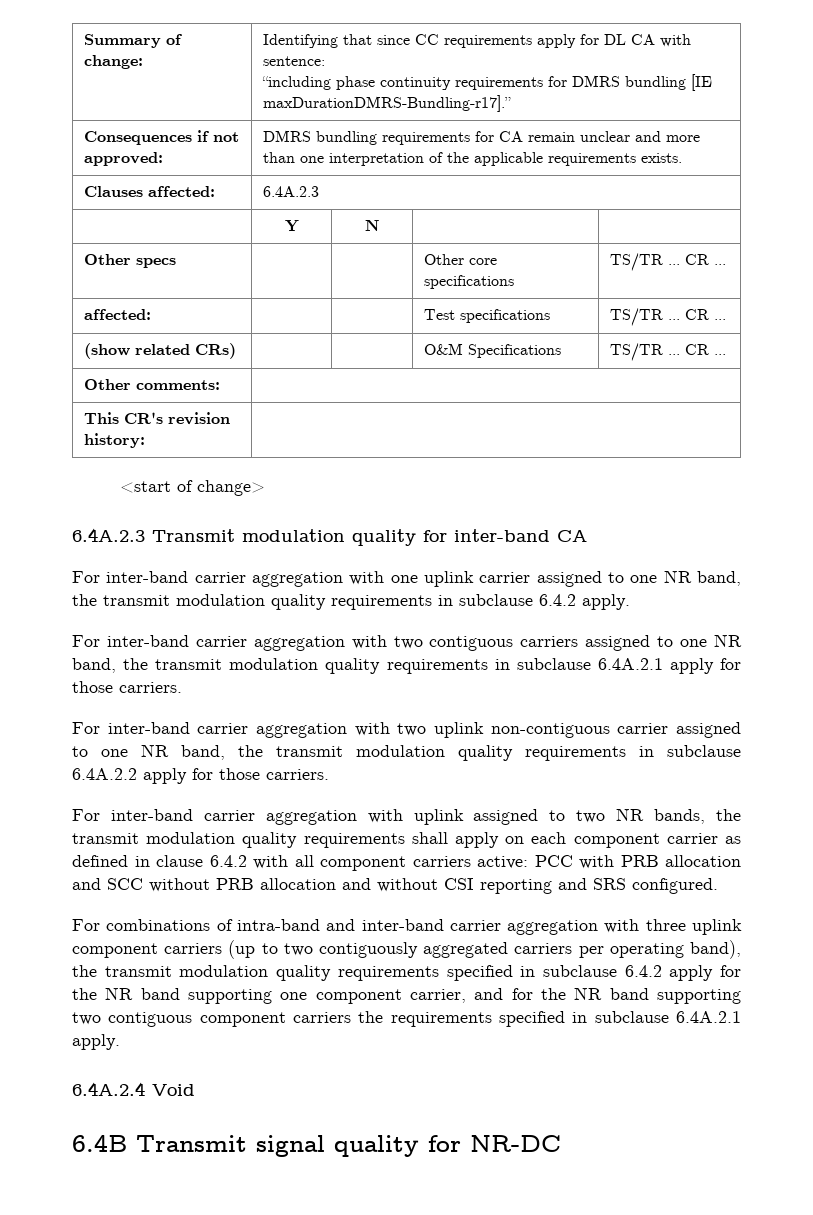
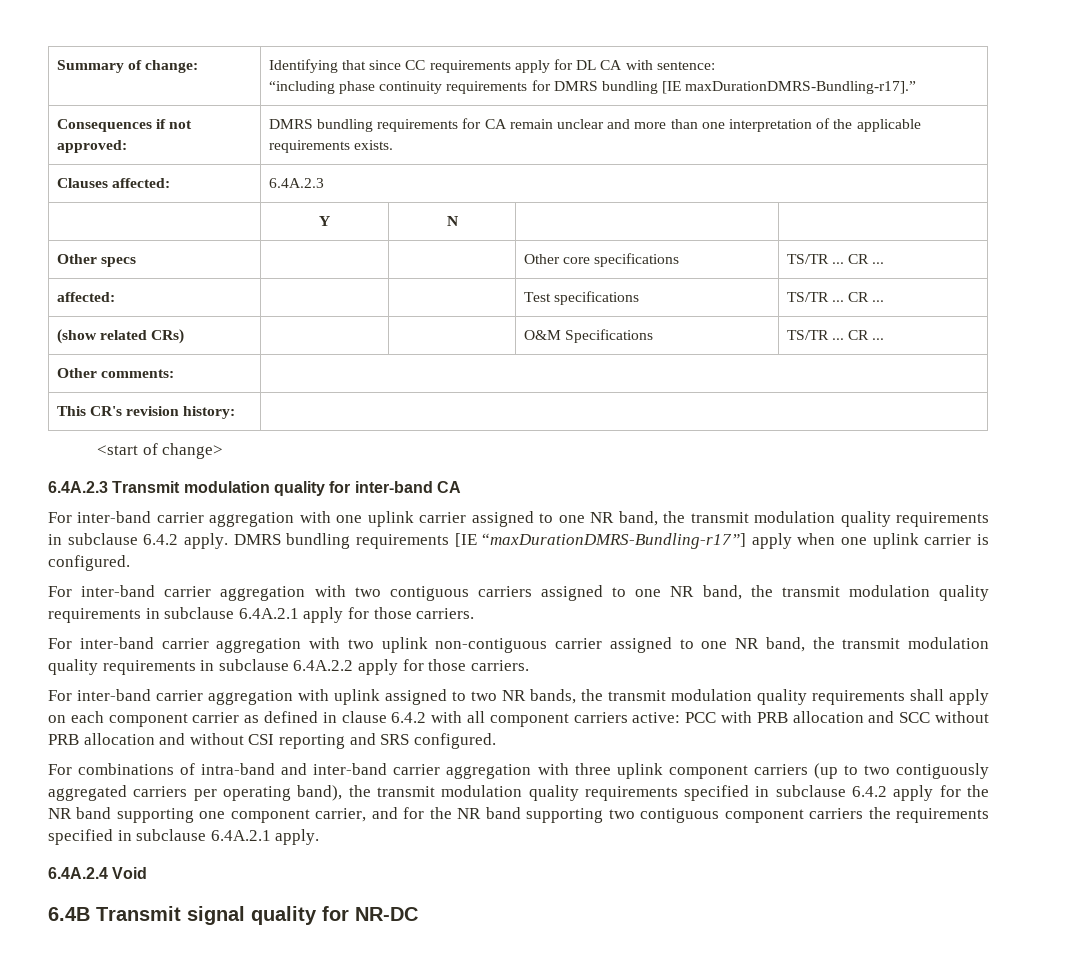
+ DMRS bundling requirements [IE “maxDurationDMRS-Bundling-r17”] apply when one uplink carrier is configured.

